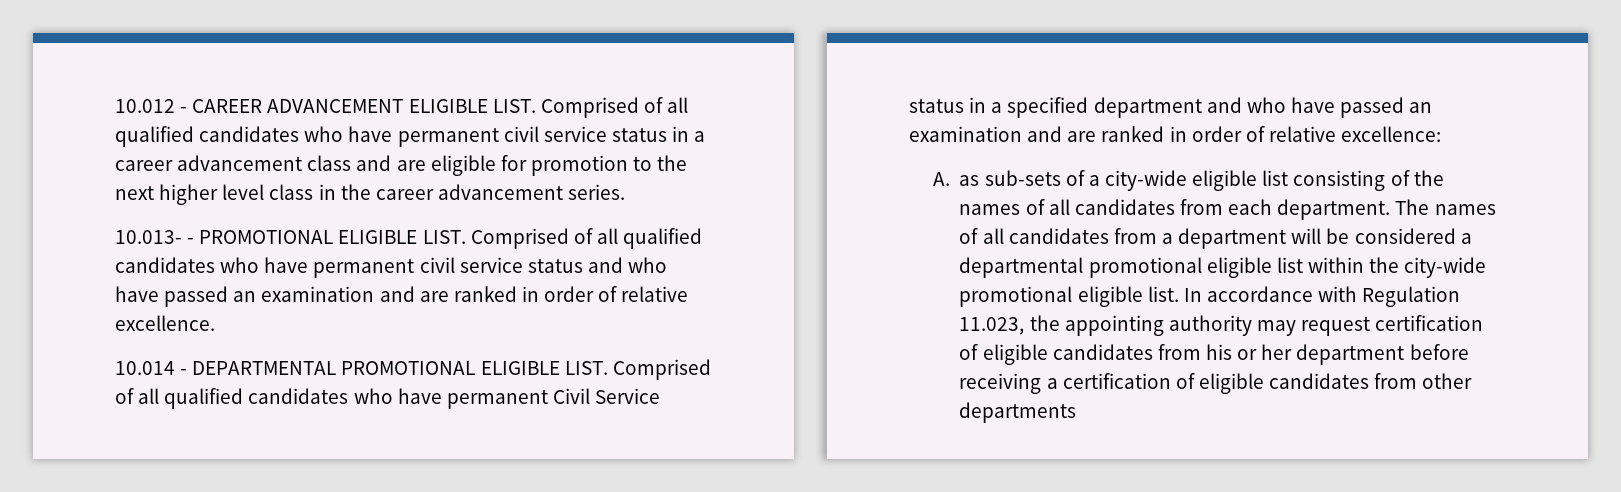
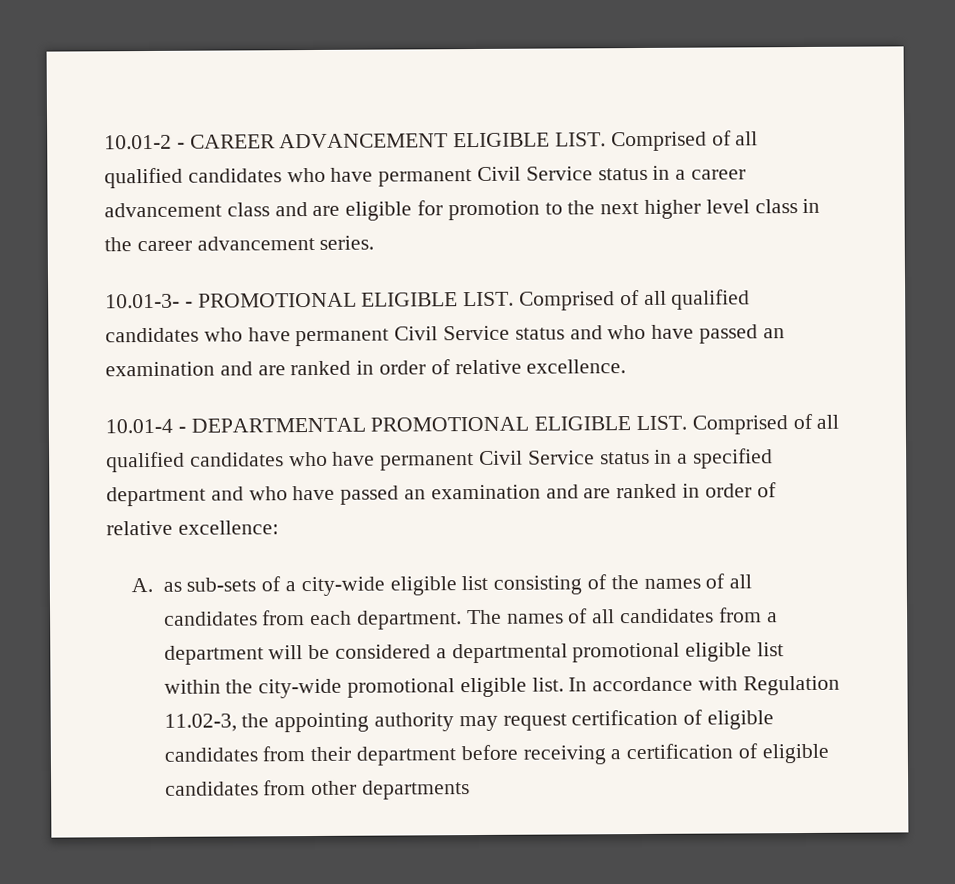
- 10.012 - CAREER ADVANCEMENT ELIGIBLE LIST.
+ 10.01-2 - CAREER ADVANCEMENT ELIGIBLE LIST.
- Comprised of all qualified candidates who have permanent civil service status in a career advancement class and are eligible for promotion to the next higher level class in the career advancement series.
+ Comprised of all qualified candidates who have permanent Civil Service status in a career advancement class and are eligible for promotion to the next higher level class in the career advancement series.
- 10.013- - PROMOTIONAL ELIGIBLE LIST.
+ 10.01-3- - PROMOTIONAL ELIGIBLE LIST.
- Comprised of all qualified candidates who have permanent civil service status and who have passed an examination and are ranked in order of relative excellence.
+ Comprised of all qualified candidates who have permanent Civil Service status and who have passed an examination and are ranked in order of relative excellence.
- 10.014 - DEPARTMENTAL PROMOTIONAL ELIGIBLE LIST.
+ 10.01-4 - DEPARTMENTAL PROMOTIONAL ELIGIBLE LIST.
- In accordance with Regulation 11.023, the appointing authority may request certification of eligible candidates from his or her department before receiving a certification of eligible candidates from other departments
+ In accordance with Regulation 11.02-3, the appointing authority may request certification of eligible candidates from their department before receiving a certification of eligible candidates from other departments

